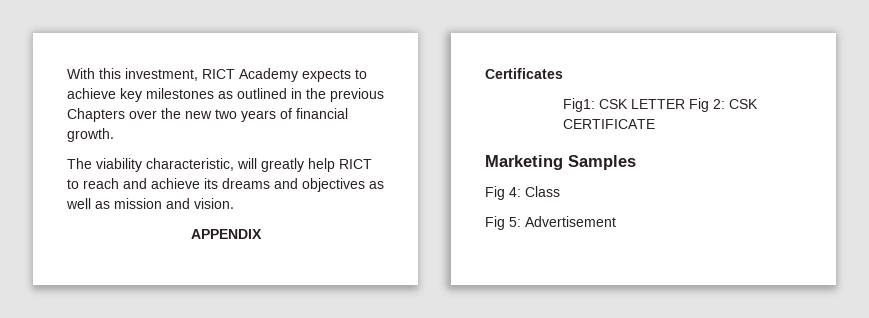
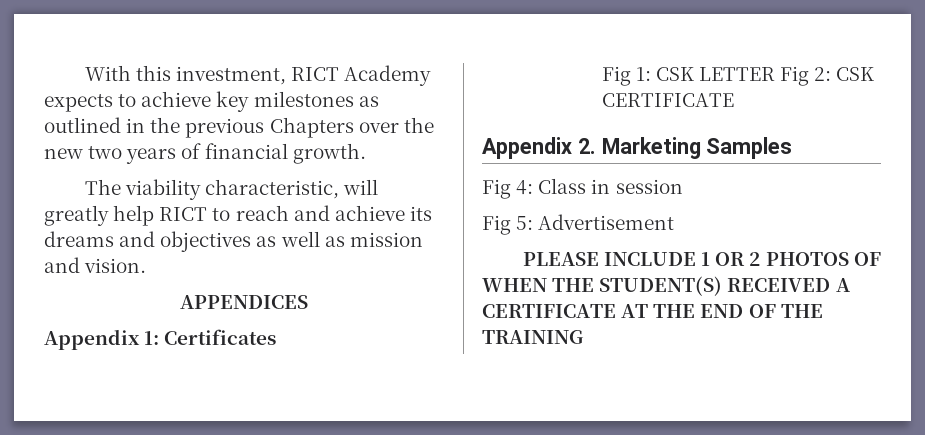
- APPENDIX
- Certificates
+ APPENDICES
+ Appendix 1: Certificates
- Fig1: CSK LETTER Fig 2: CSK CERTIFICATE
+ Fig 1: CSK LETTER Fig 2: CSK CERTIFICATE
- Marketing Samples
+ Appendix 2. Marketing Samples
- Fig 4: Class
+ Fig 4: Class in session
+ PLEASE INCLUDE 1 OR 2 PHOTOS OF WHEN THE STUDENT(S) RECEIVED A CERTIFICATE AT THE END OF THE TRAINING

